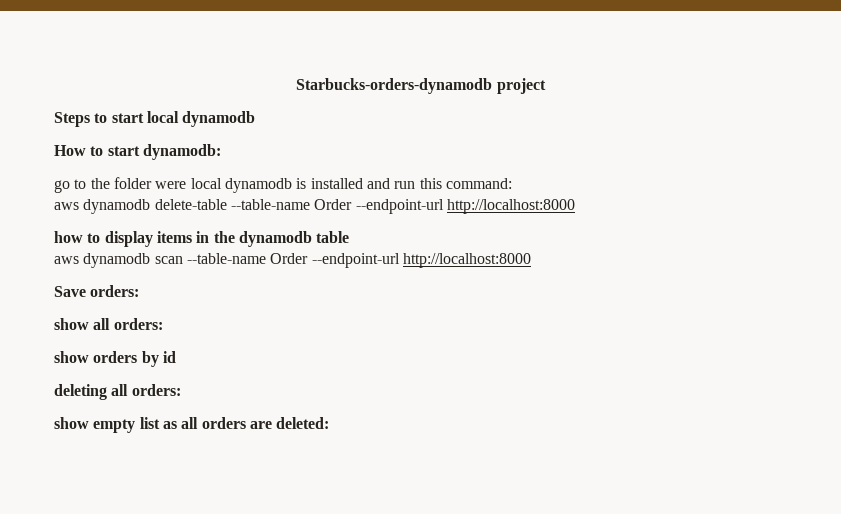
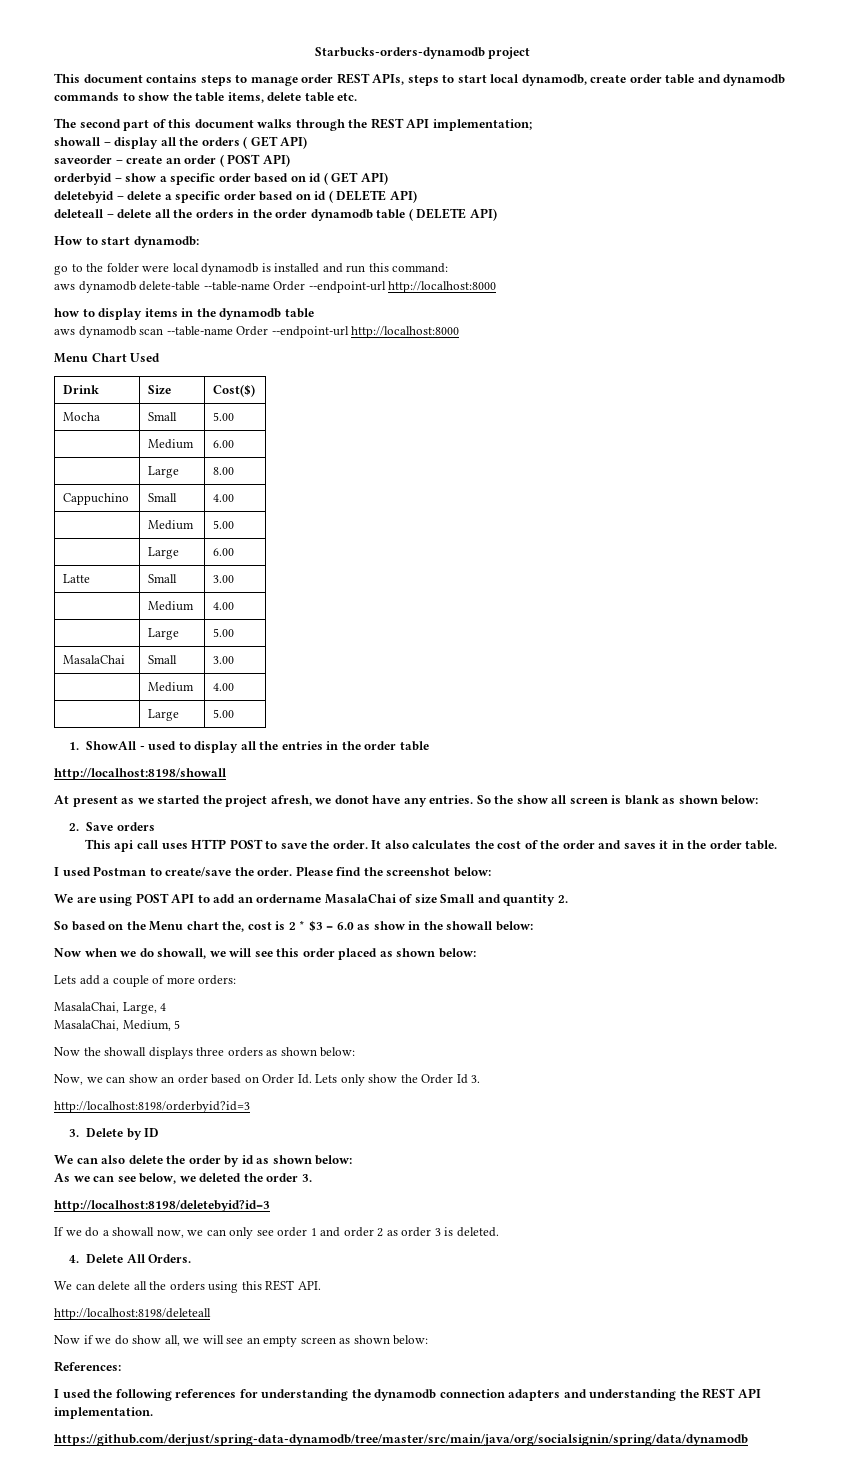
- Steps to start local dynamodb
+ This document contains steps to manage order REST APIs, steps to start local dynamodb, create order table and dynamodb commands to show the table items, delete table etc.
+ The second part of this document walks through the REST API implementation;
+ showall – display all the orders ( GET API)
+ saveorder – create an order ( POST API)
+ orderbyid – show a specific order based on id ( GET API)
+ deletebyid – delete a specific order based on id ( DELETE API)
+ deleteall – delete all the orders in the order dynamodb table ( DELETE API)
- Save orders:
- show all orders:
- show orders by id
- deleting all orders:
- show empty list as all orders are deleted:
+ Menu Chart Used
+ Drink | Size | Cost($)
+ Mocha | Small | 5.00
+ | Medium | 6.00
+ | Large | 8.00
+ Cappuchino | Small | 4.00
+ | Medium | 5.00
+ | Large | 6.00
+ Latte | Small | 3.00
+ | Medium | 4.00
+ | Large | 5.00
+ MasalaChai | Small | 3.00
+ | Medium | 4.00
+ | Large | 5.00
+ 1. ShowAll - used to display all the entries in the order table
+ http://localhost:8198/showall
+ At present as we started the project afresh, we donot have any entries. So the show all screen is blank as shown below:
+ 2. Save orders
+ This api call uses HTTP POST to save the order. It also calculates the cost of the order and saves it in the order table.
+ I used Postman to create/save the order. Please find the screenshot below:
+ We are using POST API to add an ordername MasalaChai of size Small and quantity 2.
+ So based on the Menu chart the, cost is 2 * $3 = 6.0 as show in the showall below:
+ Now when we do showall, we will see this order placed as shown below:
+ Lets add a couple of more orders:
+ MasalaChai, Large, 4
+ MasalaChai, Medium, 5
+ Now the showall displays three orders as shown below:
+ Now, we can show an order based on Order Id. Lets only show the Order Id 3.
+ http://localhost:8198/orderbyid?id=3
+ 3. Delete by ID
+ We can also delete the order by id as shown below:
+ As we can see below, we deleted the order 3.
+ http://localhost:8198/deletebyid?id=3
+ If we do a showall now, we can only see order 1 and order 2 as order 3 is deleted.
+ 4. Delete All Orders.
+ We can delete all the orders using this REST API.
+ http://localhost:8198/deleteall
+ Now if we do show all, we will see an empty screen as shown below:
+ References:
+ I used the following references for understanding the dynamodb connection adapters and understanding the REST API implementation.
+ https://github.com/derjust/spring-data-dynamodb/tree/master/src/main/java/org/socialsignin/spring/data/dynamodb

